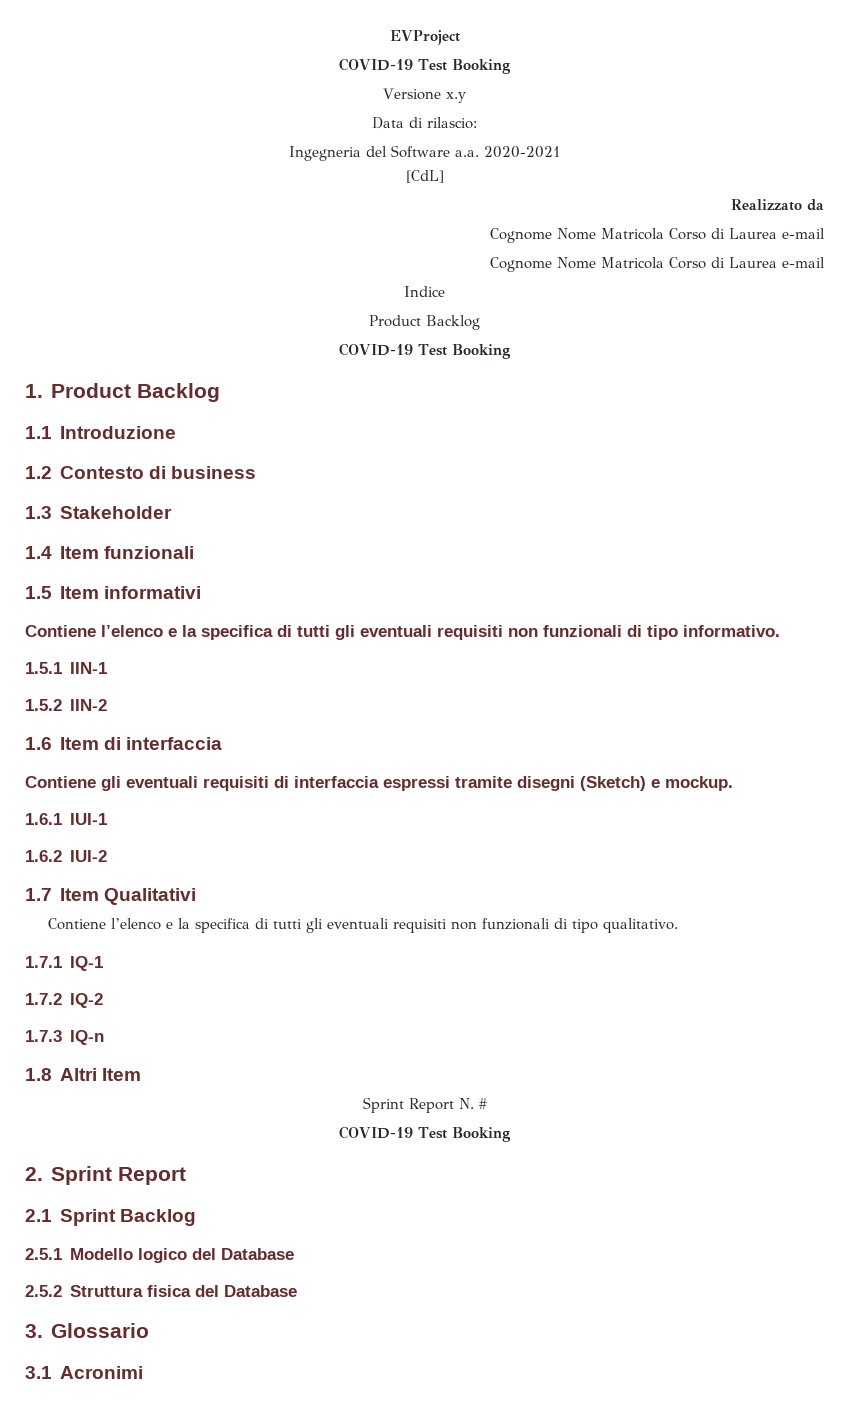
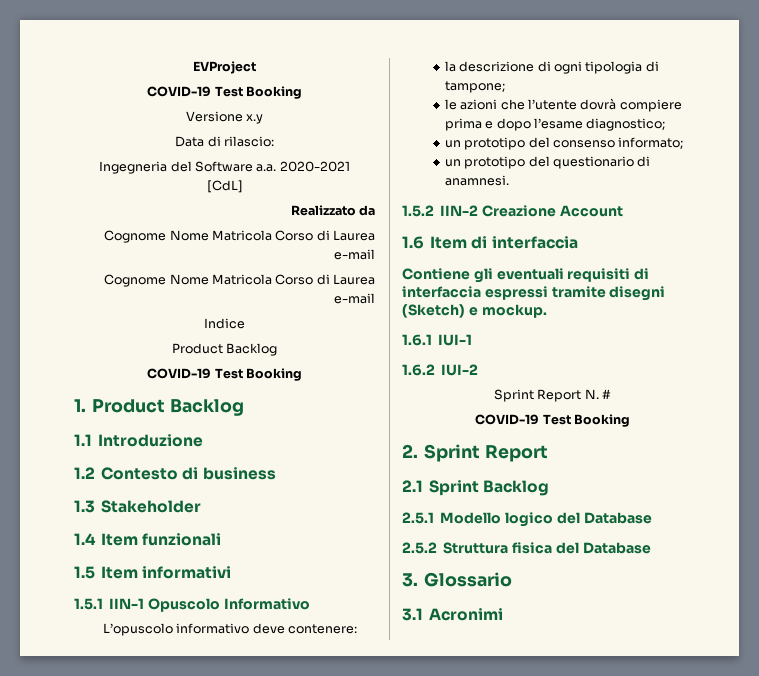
- Contiene l’elenco e la specifica di tutti gli eventuali requisiti non funzionali di tipo informativo.
- 1.5.1 IIN-1
+ 1.5.1 IIN-1 Opuscolo Informativo
+ L’opuscolo informativo deve contenere:
+ la descrizione di ogni tipologia di tampone;
+ le azioni che l’utente dovrà compiere prima e dopo l’esame diagnostico;
+ un prototipo del consenso informato;
+ un prototipo del questionario di anamnesi.
- 1.5.2 IIN-2
+ 1.5.2 IIN-2 Creazione Account
- 1.7 Item Qualitativi
- Contiene l’elenco e la specifica di tutti gli eventuali requisiti non funzionali di tipo qualitativo.
- 1.7.1 IQ-1
- 1.7.2 IQ-2
- 1.7.3 IQ-n
- 1.8 Altri Item

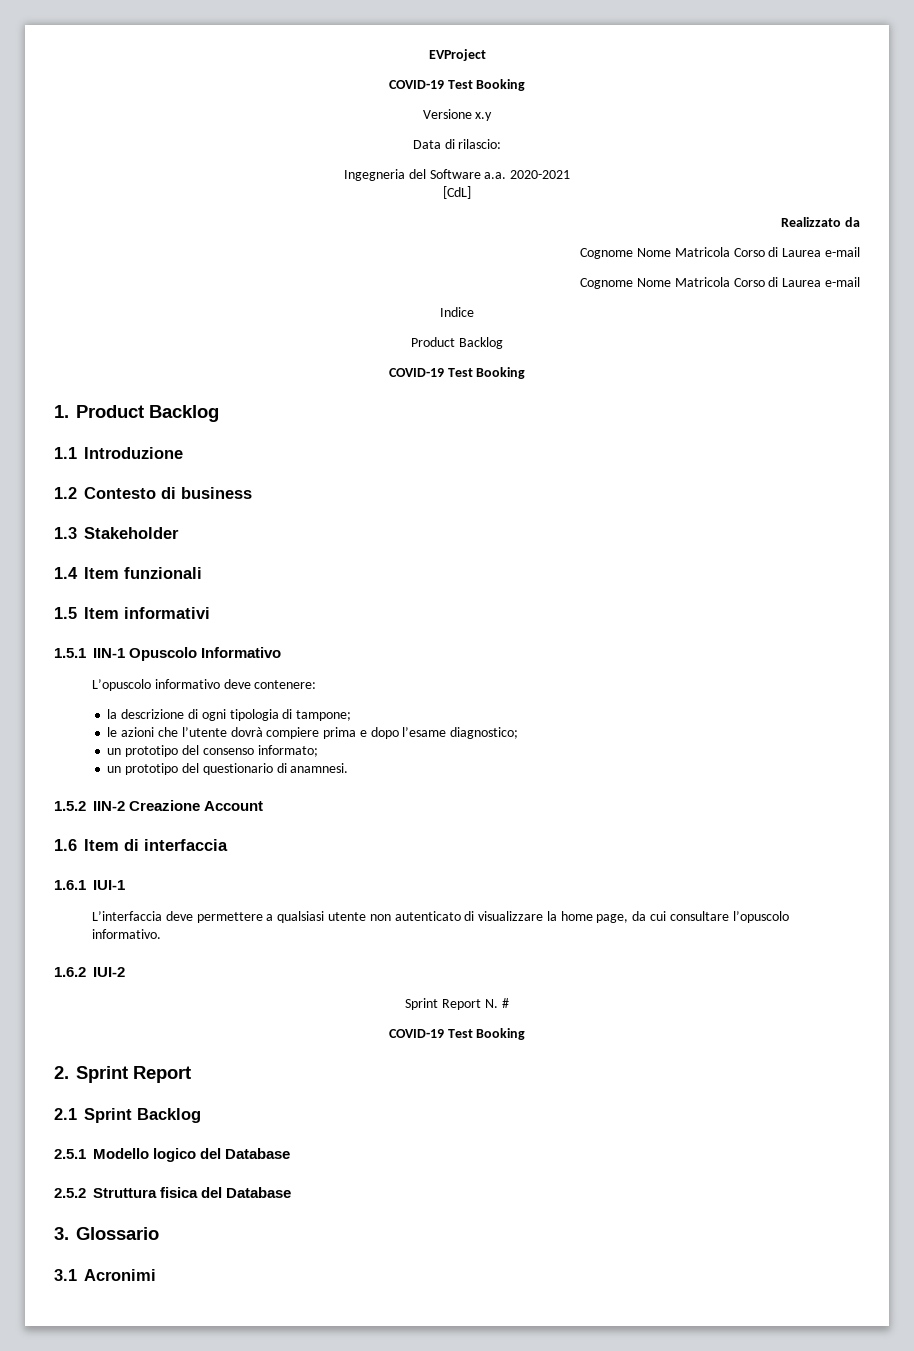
- Contiene gli eventuali requisiti di interfaccia espressi tramite disegni (Sketch) e mockup.
  1.6.1 IUI-1
+ L’interfaccia deve permettere a qualsiasi utente non autenticato di visualizzare la home page, da cui consultare l’opuscolo informativo.

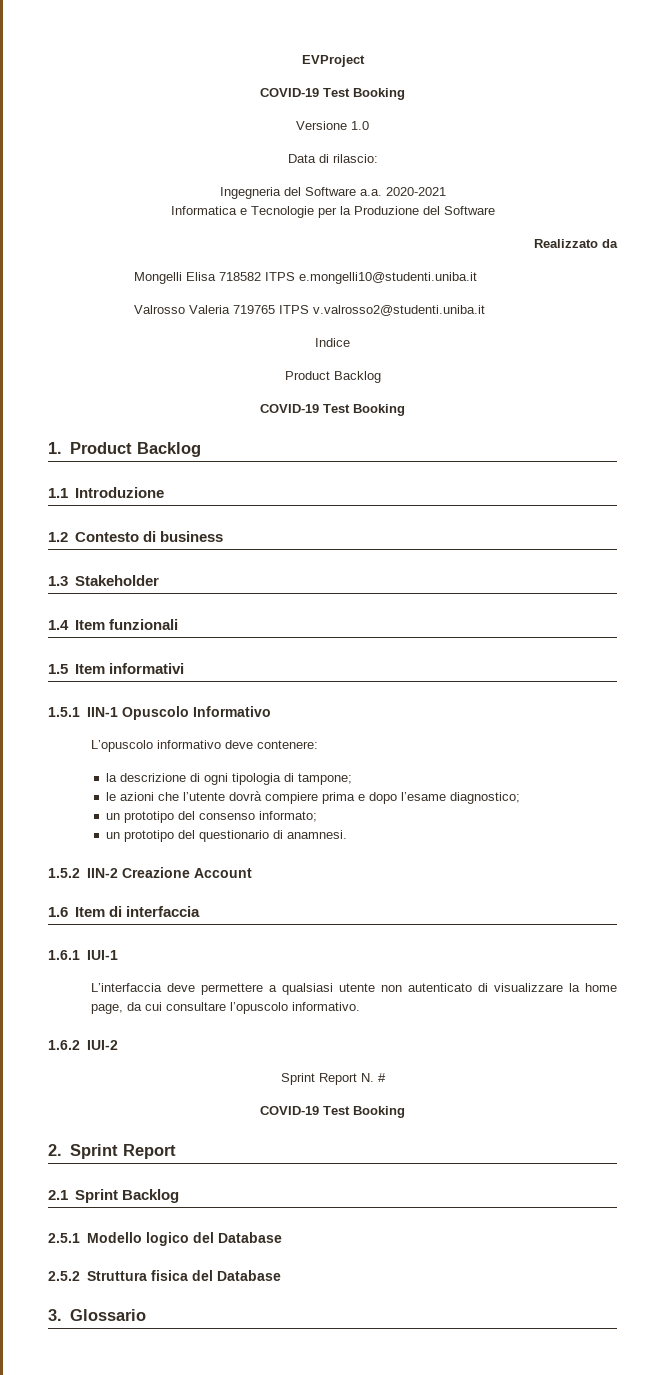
- Versione x.y
+ Versione 1.0
- [CdL]
+ Informatica e Tecnologie per la Produzione del Software
  Realizzato da
- Cognome Nome Matricola Corso di Laurea e-mail
- Cognome Nome Matricola Corso di Laurea e-mail
+ Mongelli Elisa 718582 ITPS e.mongelli10@studenti.uniba.it
+ Valrosso Valeria 719765 ITPS v.valrosso2@studenti.uniba.it
- 3.1 Acronimi

